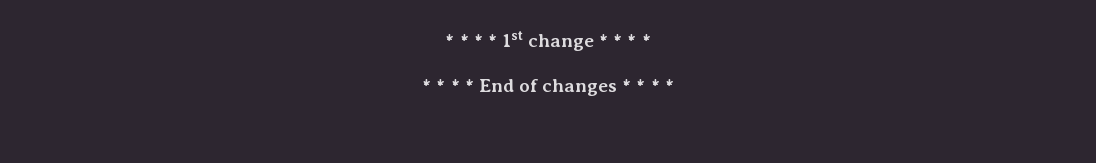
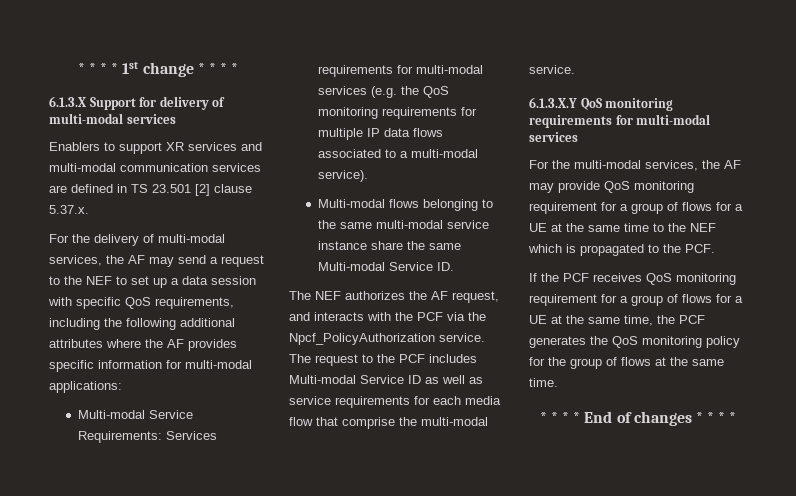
+ 6.1.3.X Support for delivery of multi-modal services
+ Enablers to support XR services and multi-modal communication services are defined in TS 23.501 [2] clause 5.37.x.
+ For the delivery of multi-modal services, the AF may send a request to the NEF to set up a data session with specific QoS requirements, including the following additional attributes where the AF provides specific information for multi-modal applications:
+ Multi-modal Service Requirements: Services requirements for multi-modal services (e.g. the QoS monitoring requirements for multiple IP data flows associated to a multi-modal service).
+ Multi-modal flows belonging to the same multi-modal service instance share the same Multi-modal Service ID.
+ The NEF authorizes the AF request, and interacts with the PCF via the Npcf_PolicyAuthorization service. The request to the PCF includes Multi-modal Service ID as well as service requirements for each media flow that comprise the multi-modal service.
+ 6.1.3.X.Y QoS monitoring requirements for multi-modal services
+ For the multi-modal services, the AF may provide QoS monitoring requirement for a group of flows for a UE at the same time to the NEF which is propagated to the PCF.
+ If the PCF receives QoS monitoring requirement for a group of flows for a UE at the same time, the PCF generates the QoS monitoring policy for the group of flows at the same time.

